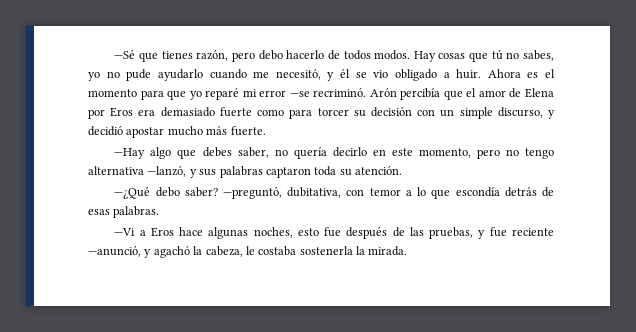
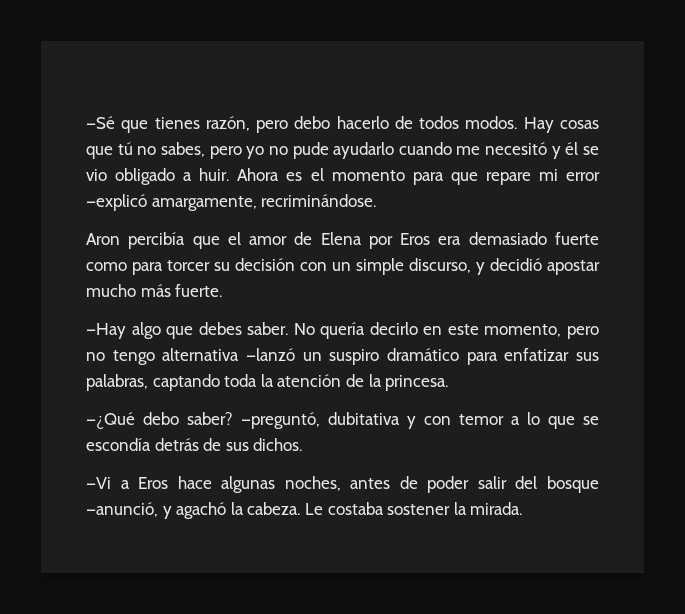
- Hay cosas que tú no sabes, yo no pude ayudarlo cuando me necesitó, y él se vio obligado a huir.
+ Hay cosas que tú no sabes, pero yo no pude ayudarlo cuando me necesitó y él se vio obligado a huir.
- Ahora es el momento para que yo reparé mi error —se recriminó. Arón percibía que el amor de Elena por Eros era demasiado fuerte como para torcer su decisión con un simple discurso, y decidió apostar mucho más fuerte.
+ Ahora es el momento para que repare mi error —explicó amargamente, recriminándose.
+ Aron percibía que el amor de Elena por Eros era demasiado fuerte como para torcer su decisión con un simple discurso, y decidió apostar mucho más fuerte.
- —Hay algo que debes saber, no quería decirlo en este momento, pero no tengo alternativa —lanzó, y sus palabras captaron toda su atención.
+ —Hay algo que debes saber. No quería decirlo en este momento, pero no tengo alternativa —lanzó un suspiro dramático para enfatizar sus palabras, captando toda la atención de la princesa.
- —preguntó, dubitativa, con temor a lo que escondía detrás de esas palabras.
+ —preguntó, dubitativa y con temor a lo que se escondía detrás de sus dichos.
- —Vi a Eros hace algunas noches, esto fue después de las pruebas, y fue reciente —anunció, y agachó la cabeza, le costaba sostenerla la mirada.
+ —Vi a Eros hace algunas noches, antes de poder salir del bosque —anunció, y agachó la cabeza. Le costaba sostener la mirada.

